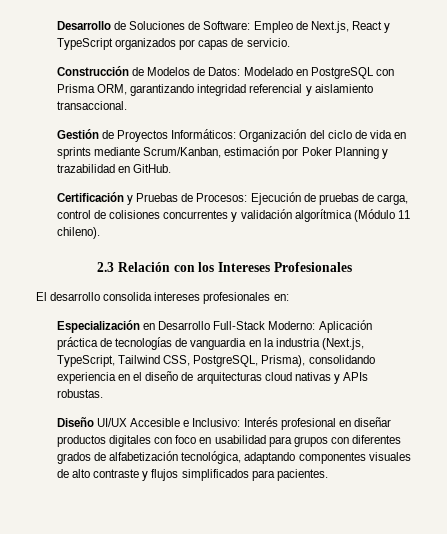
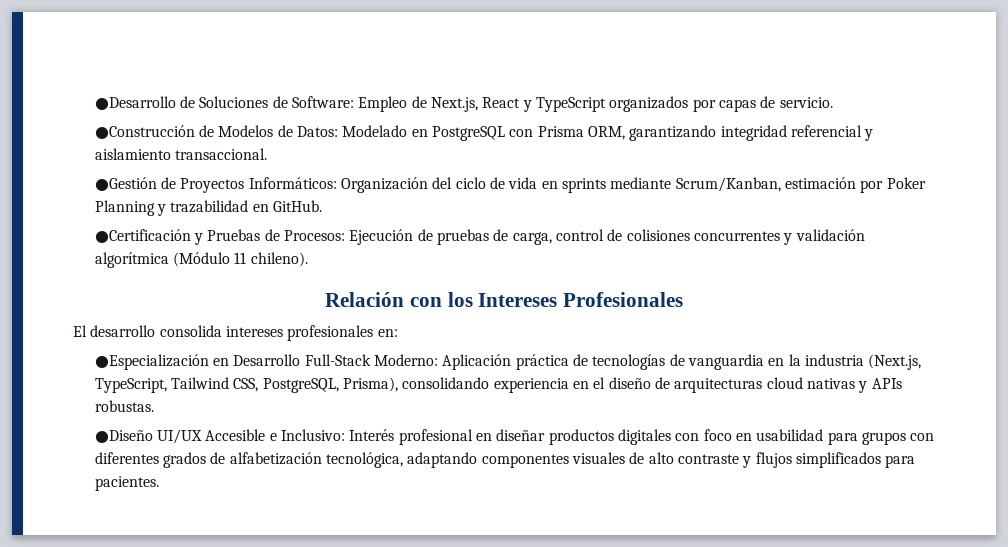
- Desarrollo de Soluciones de Software: Empleo de Next.js, React y TypeScript organizados por capas de servicio.
+ ●Desarrollo de Soluciones de Software: Empleo de Next.js, React y TypeScript organizados por capas de servicio.
- Construcción de Modelos de Datos: Modelado en PostgreSQL con Prisma ORM, garantizando integridad referencial y aislamiento transaccional.
+ ●Construcción de Modelos de Datos: Modelado en PostgreSQL con Prisma ORM, garantizando integridad referencial y aislamiento transaccional.
- Gestión de Proyectos Informáticos: Organización del ciclo de vida en sprints mediante Scrum/Kanban, estimación por Poker Planning y trazabilidad en GitHub.
+ ●Gestión de Proyectos Informáticos: Organización del ciclo de vida en sprints mediante Scrum/Kanban, estimación por Poker Planning y trazabilidad en GitHub.
- Certificación y Pruebas de Procesos: Ejecución de pruebas de carga, control de colisiones concurrentes y validación algorítmica (Módulo 11 chileno).
+ ●Certificación y Pruebas de Procesos: Ejecución de pruebas de carga, control de colisiones concurrentes y validación algorítmica (Módulo 11 chileno).
- 2.3 Relación con los Intereses Profesionales
+ Relación con los Intereses Profesionales
- Especialización en Desarrollo Full-Stack Moderno: Aplicación práctica de tecnologías de vanguardia en la industria (Next.js, TypeScript, Tailwind CSS, PostgreSQL, Prisma), consolidando experiencia en el diseño de arquitecturas cloud nativas y APIs robustas.
+ ●Especialización en Desarrollo Full-Stack Moderno: Aplicación práctica de tecnologías de vanguardia en la industria (Next.js, TypeScript, Tailwind CSS, PostgreSQL, Prisma), consolidando experiencia en el diseño de arquitecturas cloud nativas y APIs robustas.
- Diseño UI/UX Accesible e Inclusivo: Interés profesional en diseñar productos digitales con foco en usabilidad para grupos con diferentes grados de alfabetización tecnológica, adaptando componentes visuales de alto contraste y flujos simplificados para pacientes.
+ ●Diseño UI/UX Accesible e Inclusivo: Interés profesional en diseñar productos digitales con foco en usabilidad para grupos con diferentes grados de alfabetización tecnológica, adaptando componentes visuales de alto contraste y flujos simplificados para pacientes.

